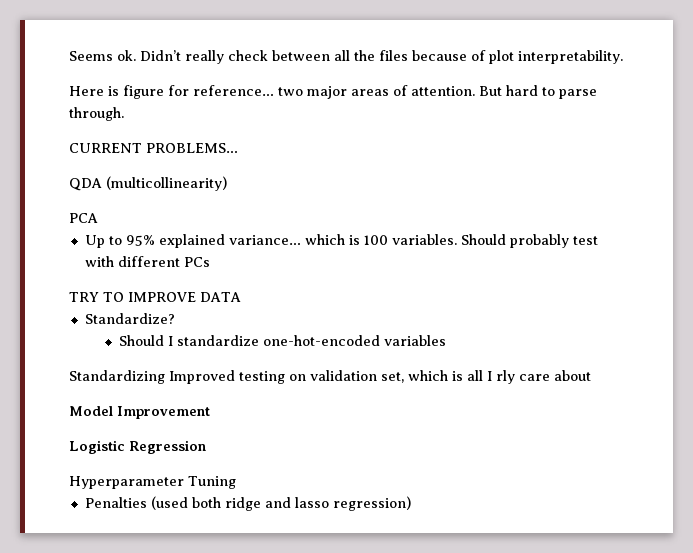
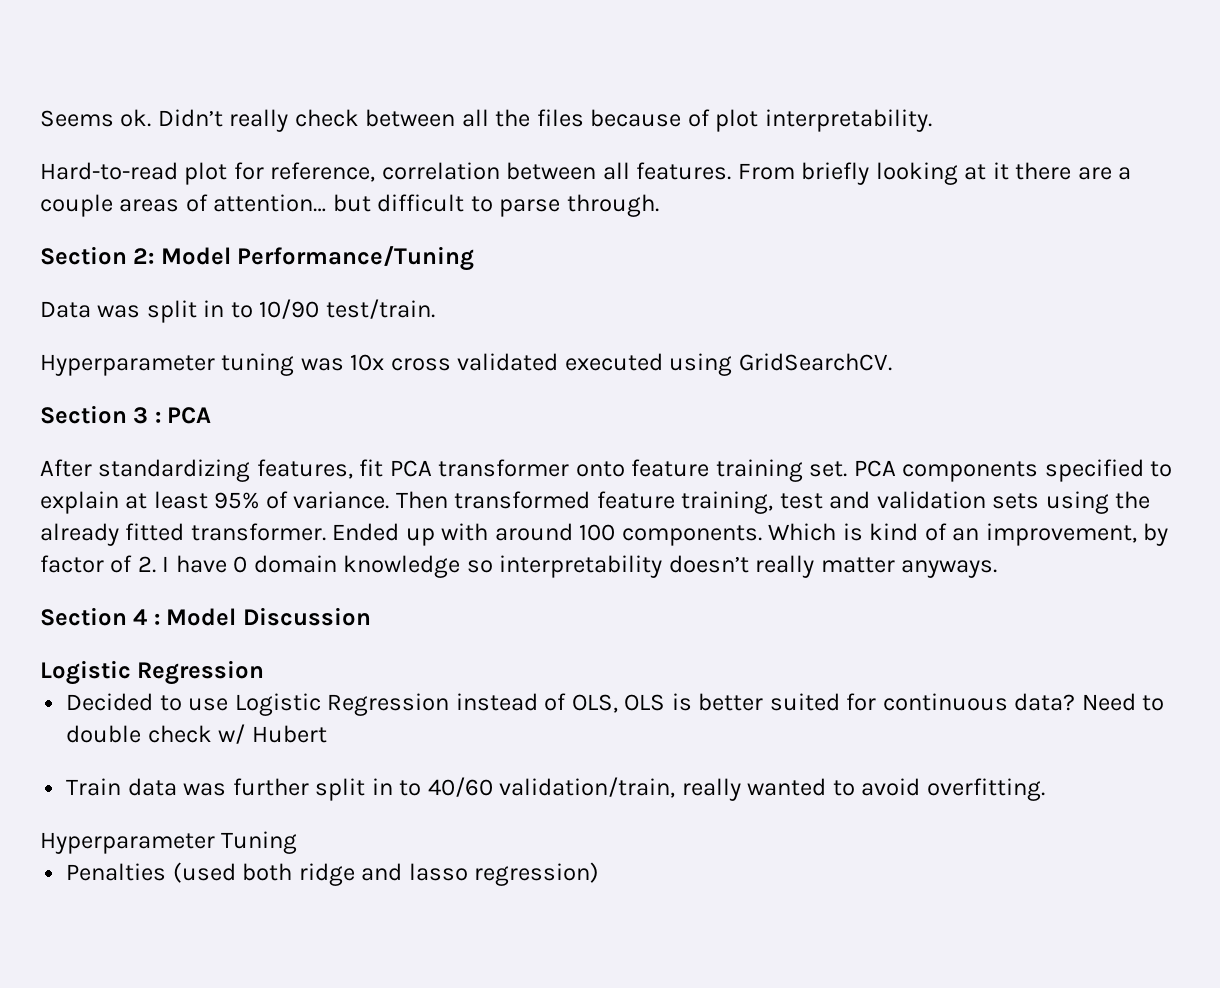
- Here is figure for reference… two major areas of attention. But hard to parse through.
- CURRENT PROBLEMS…
- QDA (multicollinearity)
- PCA
- Up to 95% explained variance… which is 100 variables. Should probably test with different PCs
- TRY TO IMPROVE DATA
- Standardize?
- Should I standardize one-hot-encoded variables
- Standardizing Improved testing on validation set, which is all I rly care about
- Model Improvement
+ Hard-to-read plot for reference, correlation between all features. From briefly looking at it there are a couple areas of attention… but difficult to parse through.
+ Section 2: Model Performance/Tuning
+ Data was split in to 10/90 test/train.
+ Hyperparameter tuning was 10x cross validated executed using GridSearchCV.
+ Section 3 : PCA
+ After standardizing features, fit PCA transformer onto feature training set. PCA components specified to explain at least 95% of variance. Then transformed feature training, test and validation sets using the already fitted transformer. Ended up with around 100 components. Which is kind of an improvement, by factor of 2. I have 0 domain knowledge so interpretability doesn’t really matter anyways.
+ Section 4 : Model Discussion
  Logistic Regression
+ Decided to use Logistic Regression instead of OLS, OLS is better suited for continuous data? Need to double check w/ Hubert
+ Train data was further split in to 40/60 validation/train, really wanted to avoid overfitting.

